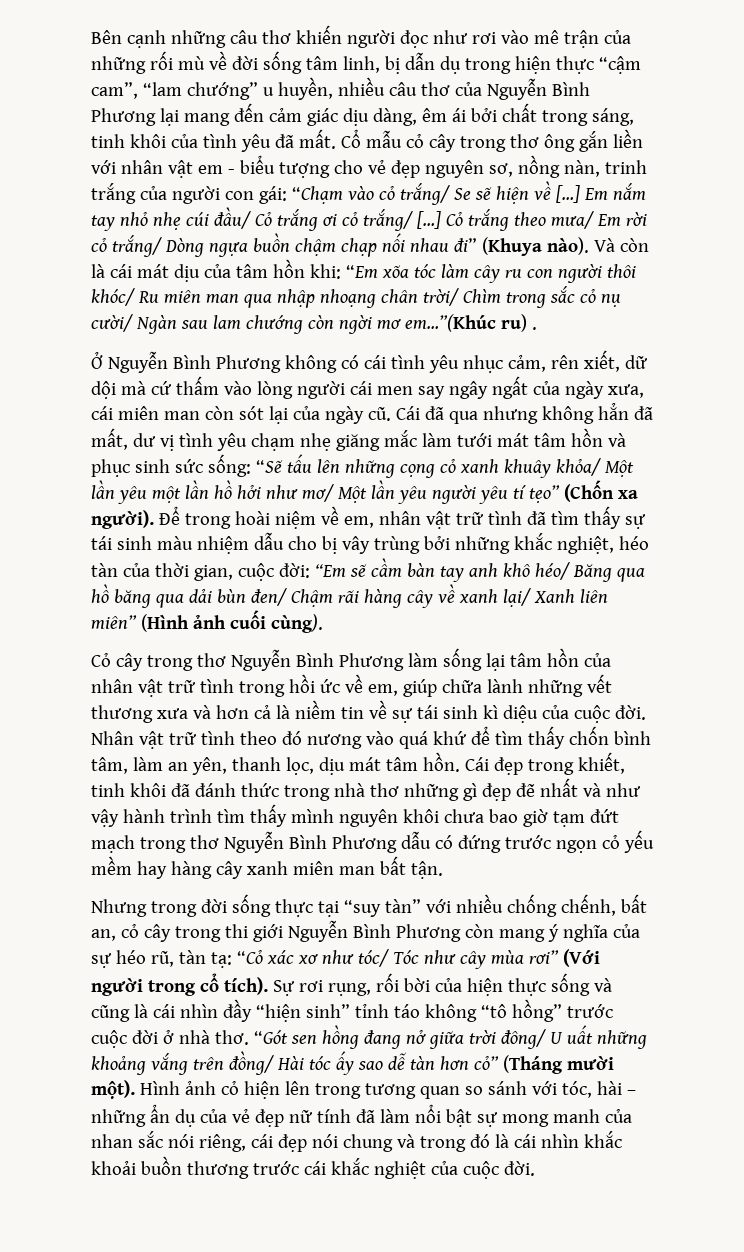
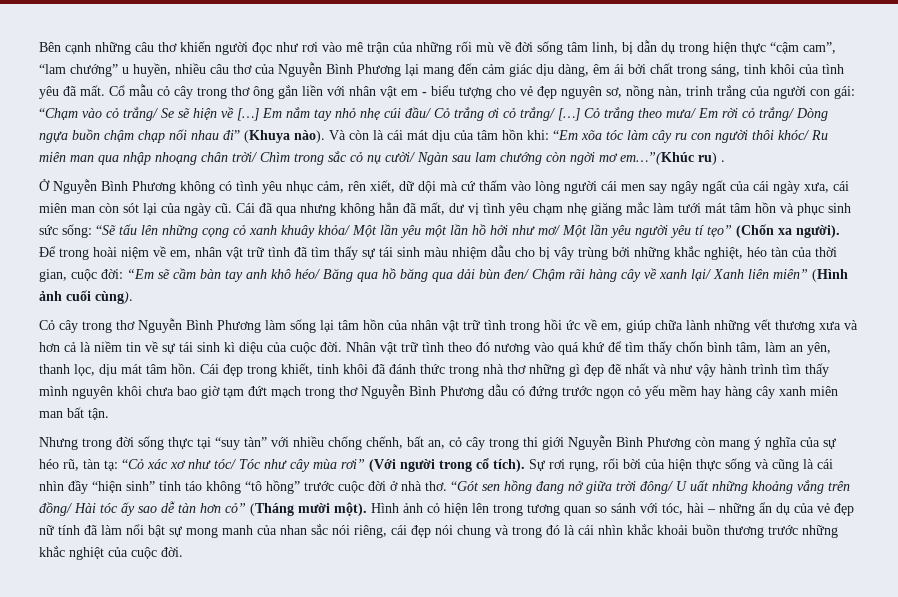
- Ở Nguyễn Bình Phương không có cái tình yêu nhục cảm, rên xiết, dữ dội mà cứ thấm vào lòng người cái men say ngây ngất của ngày xưa, cái miên man còn sót lại của ngày cũ.
+ Ở Nguyễn Bình Phương không có tình yêu nhục cảm, rên xiết, dữ dội mà cứ thấm vào lòng người cái men say ngây ngất của cái ngày xưa, cái miên man còn sót lại của ngày cũ.
- Hình ảnh cỏ hiện lên trong tương quan so sánh với tóc, hài – những ẩn dụ của vẻ đẹp nữ tính đã làm nổi bật sự mong manh của nhan sắc nói riêng, cái đẹp nói chung và trong đó là cái nhìn khắc khoải buồn thương trước cái khắc nghiệt của cuộc đời.
+ Hình ảnh cỏ hiện lên trong tương quan so sánh với tóc, hài – những ẩn dụ của vẻ đẹp nữ tính đã làm nổi bật sự mong manh của nhan sắc nói riêng, cái đẹp nói chung và trong đó là cái nhìn khắc khoải buồn thương trước những khắc nghiệt của cuộc đời.

